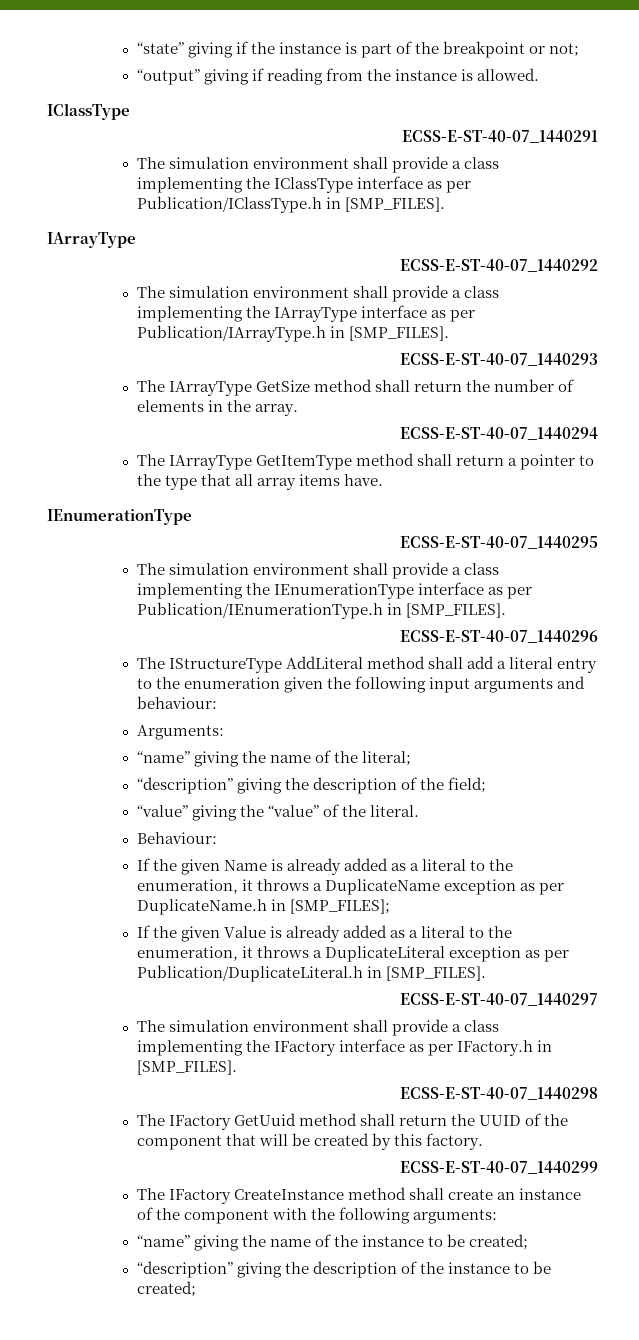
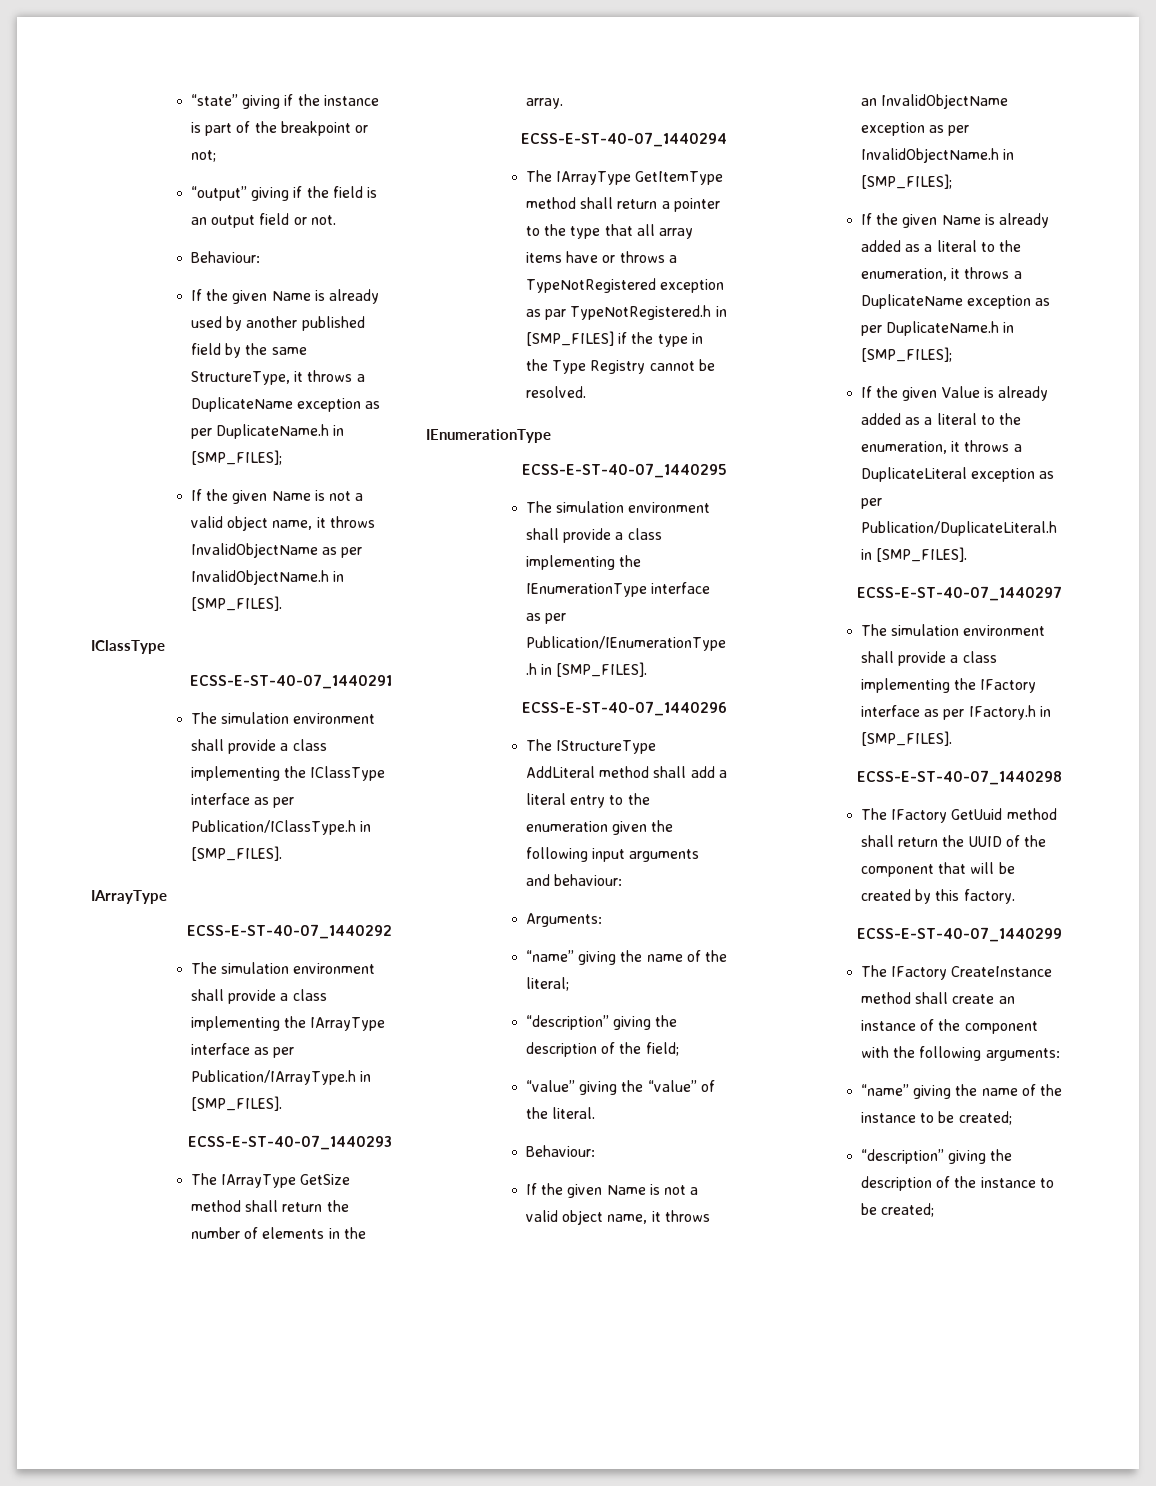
- “output” giving if reading from the instance is allowed.
+ “output” giving if the field is an output field or not.
+ Behaviour:
+ If the given Name is already used by another published field by the same StructureType, it throws a DuplicateName exception as per DuplicateName.h in [SMP_FILES];
+ If the given Name is not a valid object name, it throws InvalidObjectName as per InvalidObjectName.h in [SMP_FILES].
- The IArrayType GetItemType method shall return a pointer to the type that all array items have.
+ The IArrayType GetItemType method shall return a pointer to the type that all array items have or throws a TypeNotRegistered exception as par TypeNotRegistered.h in [SMP_FILES] if the type in the Type Registry cannot be resolved.
+ If the given Name is not a valid object name, it throws an InvalidObjectName exception as per InvalidObjectName.h in [SMP_FILES];

